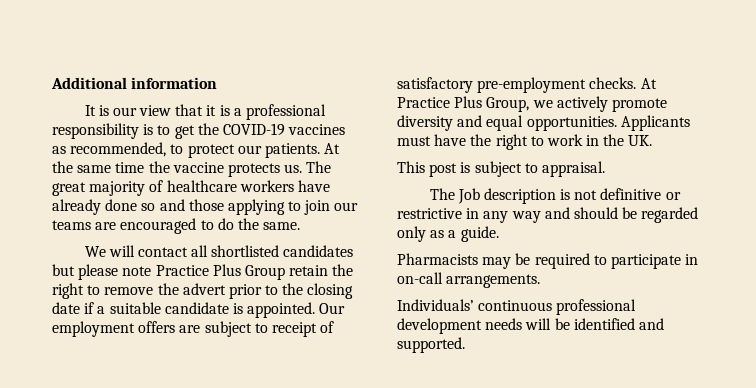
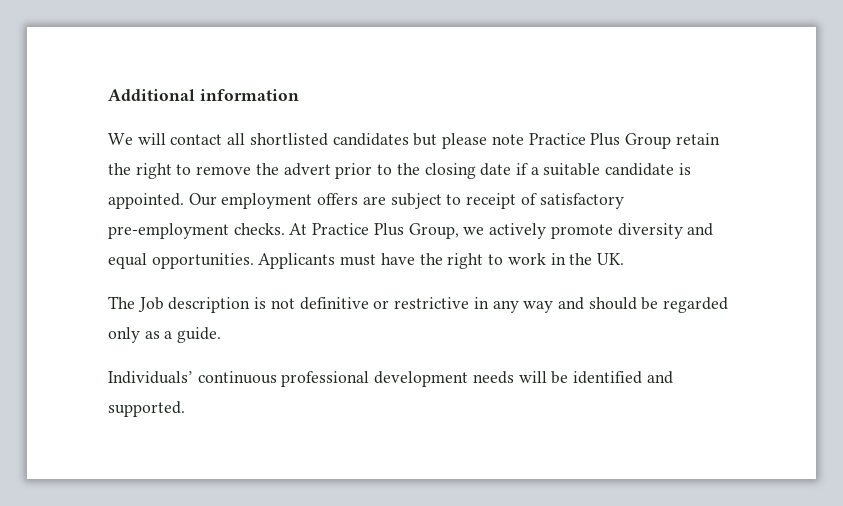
- It is our view that it is a professional responsibility is to get the COVID-19 vaccines as recommended, to protect our patients. At the same time the vaccine protects us. The great majority of healthcare workers have already done so and those applying to join our teams are encouraged to do the same.
- This post is subject to appraisal.
- Pharmacists may be required to participate in on-call arrangements.

